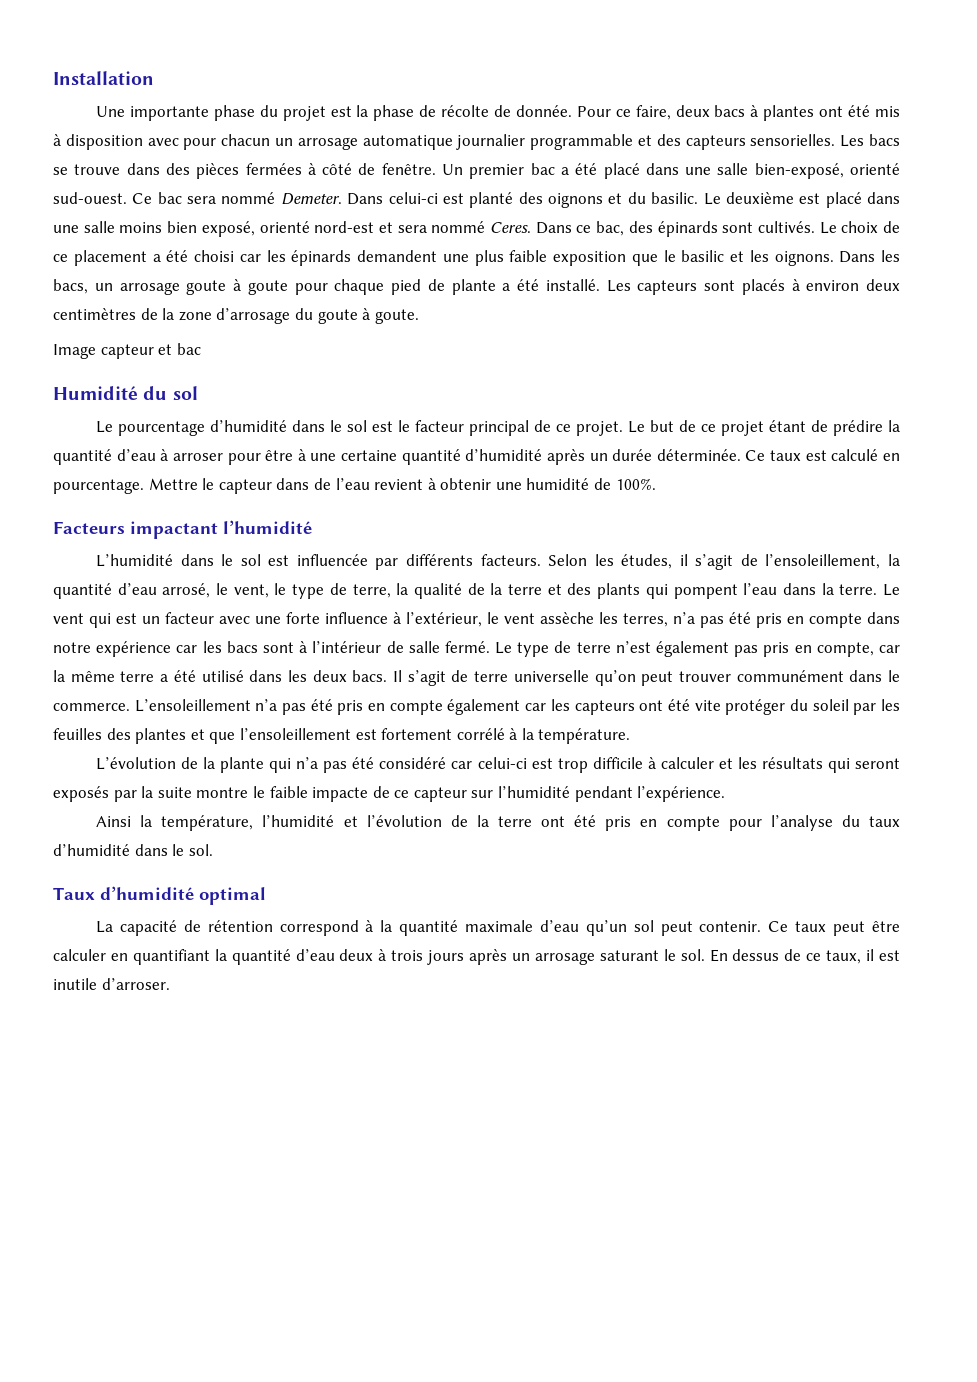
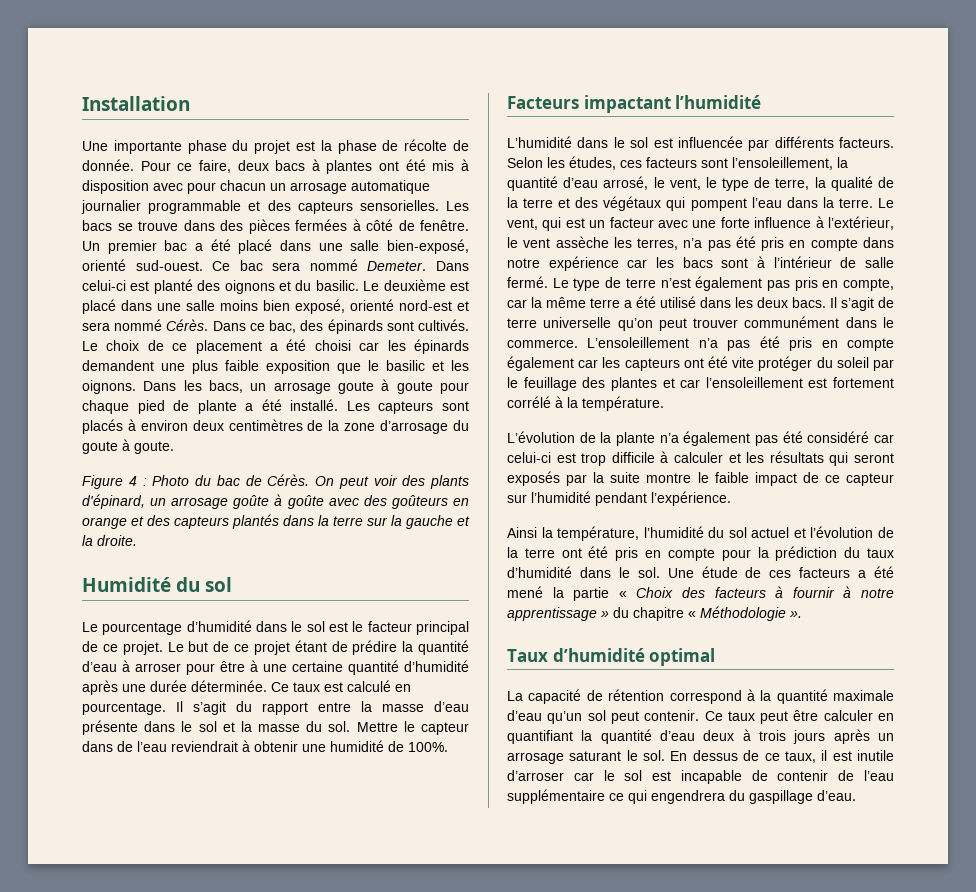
- Le deuxième est placé dans une salle moins bien exposé, orienté nord-est et sera nommé Ceres.
+ Le deuxième est placé dans une salle moins bien exposé, orienté nord-est et sera nommé Cérès.
- Image capteur et bac
+ Figure 4 : Photo du bac de Cérès. On peut voir des plants d'épinard, un arrosage goûte à goûte avec des goûteurs en orange et des capteurs plantés dans la terre sur la gauche et la droite.
- Le but de ce projet étant de prédire la quantité d’eau à arroser pour être à une certaine quantité d’humidité après un durée déterminée.
+ Le but de ce projet étant de prédire la quantité d’eau à arroser pour être à une certaine quantité d’humidité après une durée déterminée.
+ Il s’agit du rapport entre la masse d’eau présente dans le sol et la masse du sol.
- Mettre le capteur dans de l’eau revient à obtenir une humidité de 100%.
+ Mettre le capteur dans de l’eau reviendrait à obtenir une humidité de 100%.
- Selon les études, il s’agit de l’ensoleillement, la quantité d’eau arrosé, le vent, le type de terre, la qualité de la terre et des plants qui pompent l’eau dans la terre.
+ Selon les études, ces facteurs sont l’ensoleillement, la quantité d’eau arrosé, le vent, le type de terre, la qualité de la terre et des végétaux qui pompent l’eau dans la terre.
- Le vent qui est un facteur avec une forte influence à l’extérieur, le vent assèche les terres, n’a pas été pris en compte dans notre expérience car les bacs sont à l’intérieur de salle fermé.
+ Le vent, qui est un facteur avec une forte influence à l’extérieur, le vent assèche les terres, n’a pas été pris en compte dans notre expérience car les bacs sont à l’intérieur de salle fermé.
- L’ensoleillement n’a pas été pris en compte également car les capteurs ont été vite protéger du soleil par les feuilles des plantes et que l’ensoleillement est fortement corrélé à la température.
+ L’ensoleillement n’a pas été pris en compte également car les capteurs ont été vite protéger du soleil par le feuillage des plantes et car l’ensoleillement est fortement corrélé à la température.
- L’évolution de la plante qui n’a pas été considéré car celui-ci est trop difficile à calculer et les résultats qui seront exposés par la suite montre le faible impacte de ce capteur sur l’humidité pendant l’expérience.
+ L’évolution de la plante n’a également pas été considéré car celui-ci est trop difficile à calculer et les résultats qui seront exposés par la suite montre le faible impact de ce capteur sur l’humidité pendant l’expérience.
- Ainsi la température, l’humidité et l’évolution de la terre ont été pris en compte pour l’analyse du taux d’humidité dans le sol.
+ Ainsi la température, l’humidité du sol actuel et l’évolution de la terre ont été pris en compte pour la prédiction du taux d’humidité dans le sol. Une étude de ces facteurs a été mené la partie « Choix des facteurs à fournir à notre apprentissage » du chapitre « Méthodologie ».
- En dessus de ce taux, il est inutile d’arroser.
+ En dessus de ce taux, il est inutile d’arroser car le sol est incapable de contenir de l’eau supplémentaire ce qui engendrera du gaspillage d’eau.

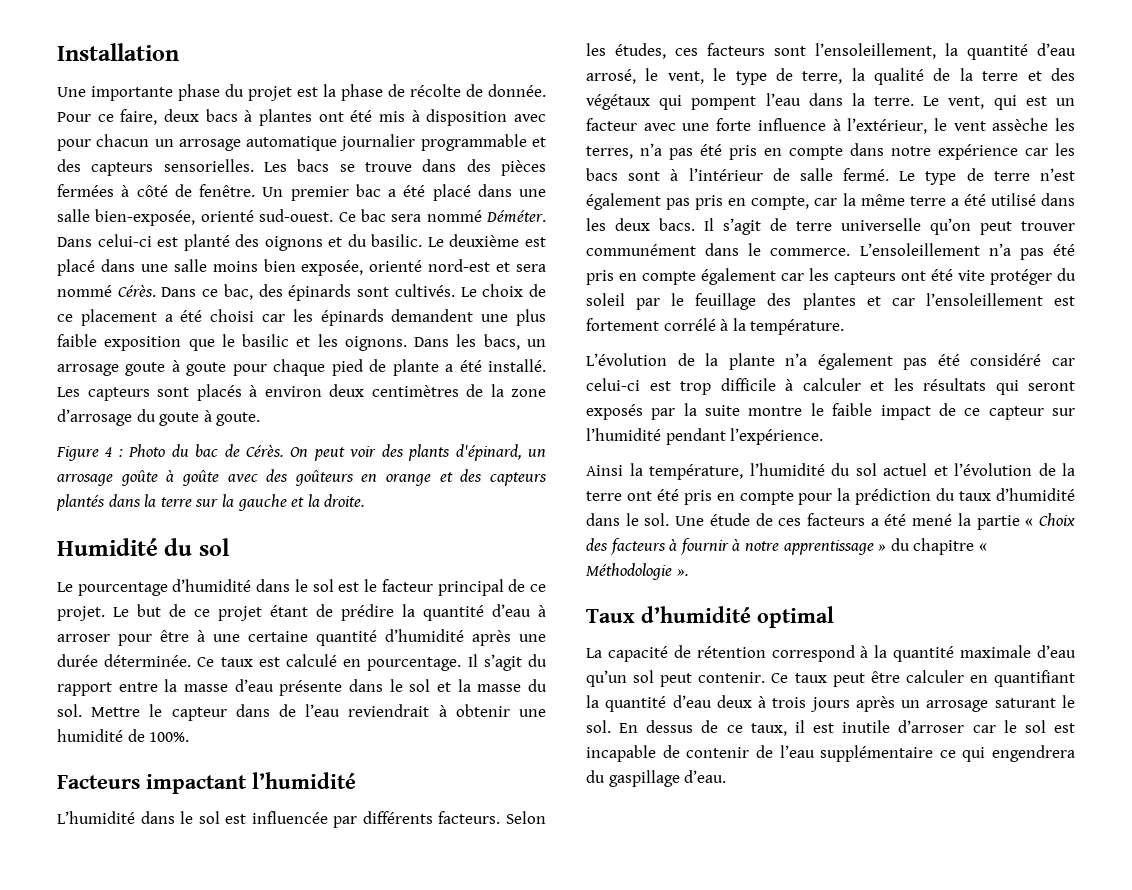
- Un premier bac a été placé dans une salle bien-exposé, orienté sud-ouest.
+ Un premier bac a été placé dans une salle bien-exposée, orienté sud-ouest.
- Ce bac sera nommé Demeter.
+ Ce bac sera nommé Déméter.
- Le deuxième est placé dans une salle moins bien exposé, orienté nord-est et sera nommé Cérès.
+ Le deuxième est placé dans une salle moins bien exposée, orienté nord-est et sera nommé Cérès.

